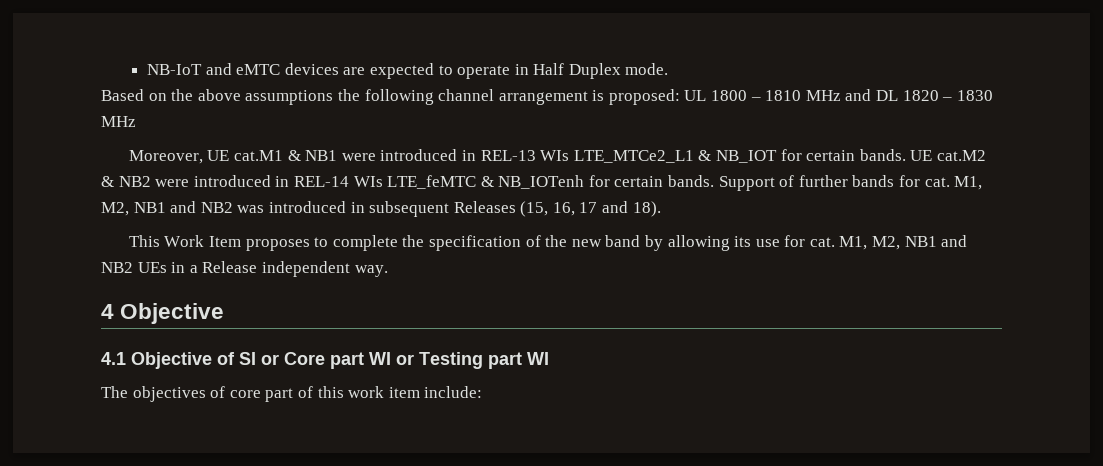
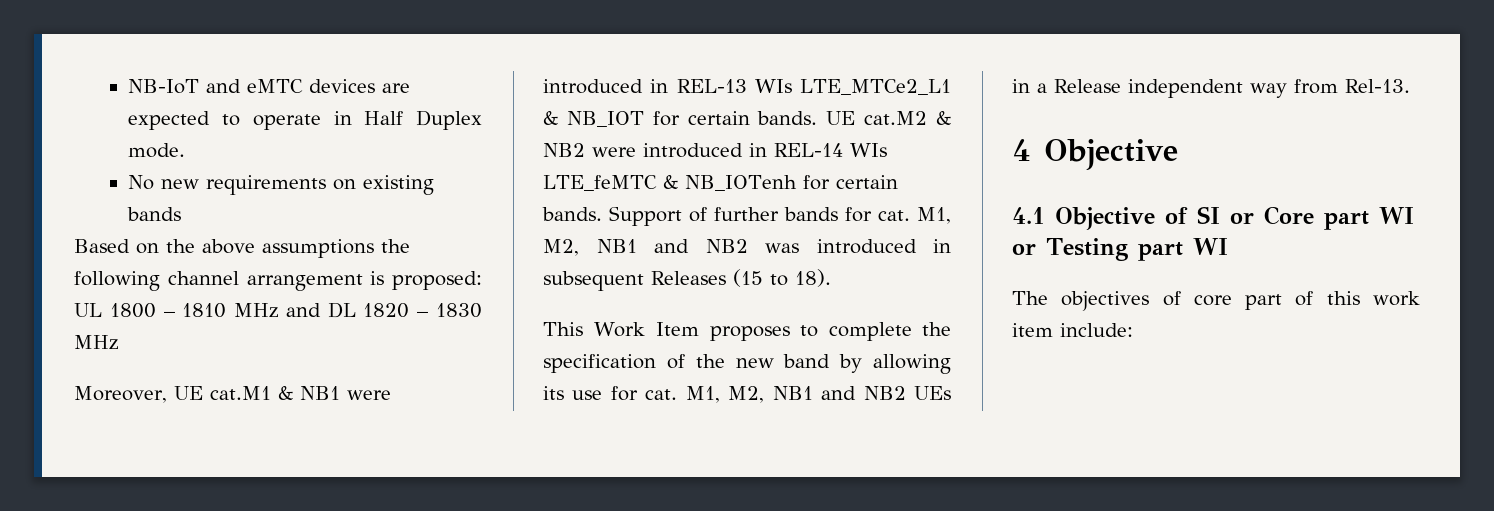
+ No new requirements on existing bands
- M1, M2, NB1 and NB2 was introduced in subsequent Releases (15, 16, 17 and 18).
+ M1, M2, NB1 and NB2 was introduced in subsequent Releases (15 to 18).
- M1, M2, NB1 and NB2 UEs in a Release independent way.
+ M1, M2, NB1 and NB2 UEs in a Release independent way from Rel-13.

